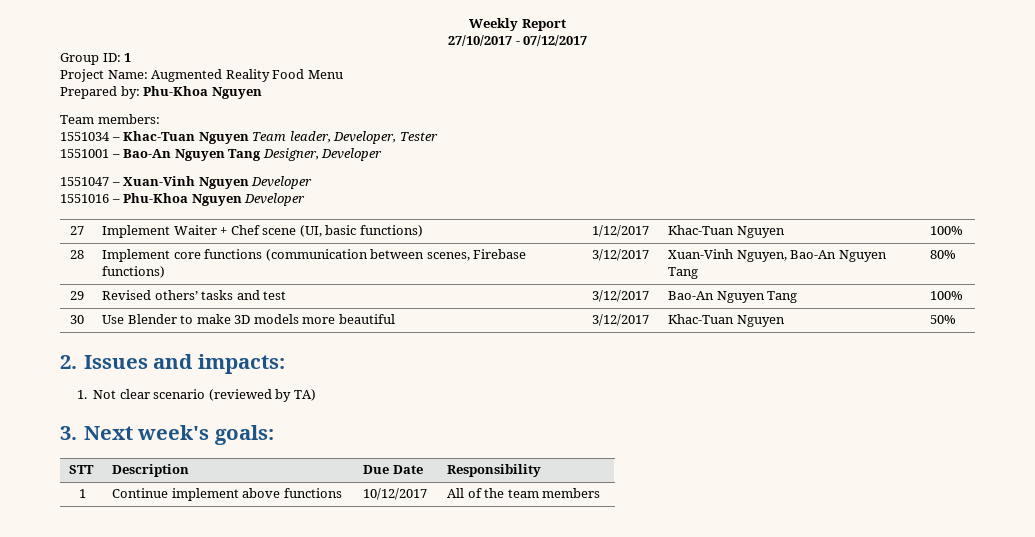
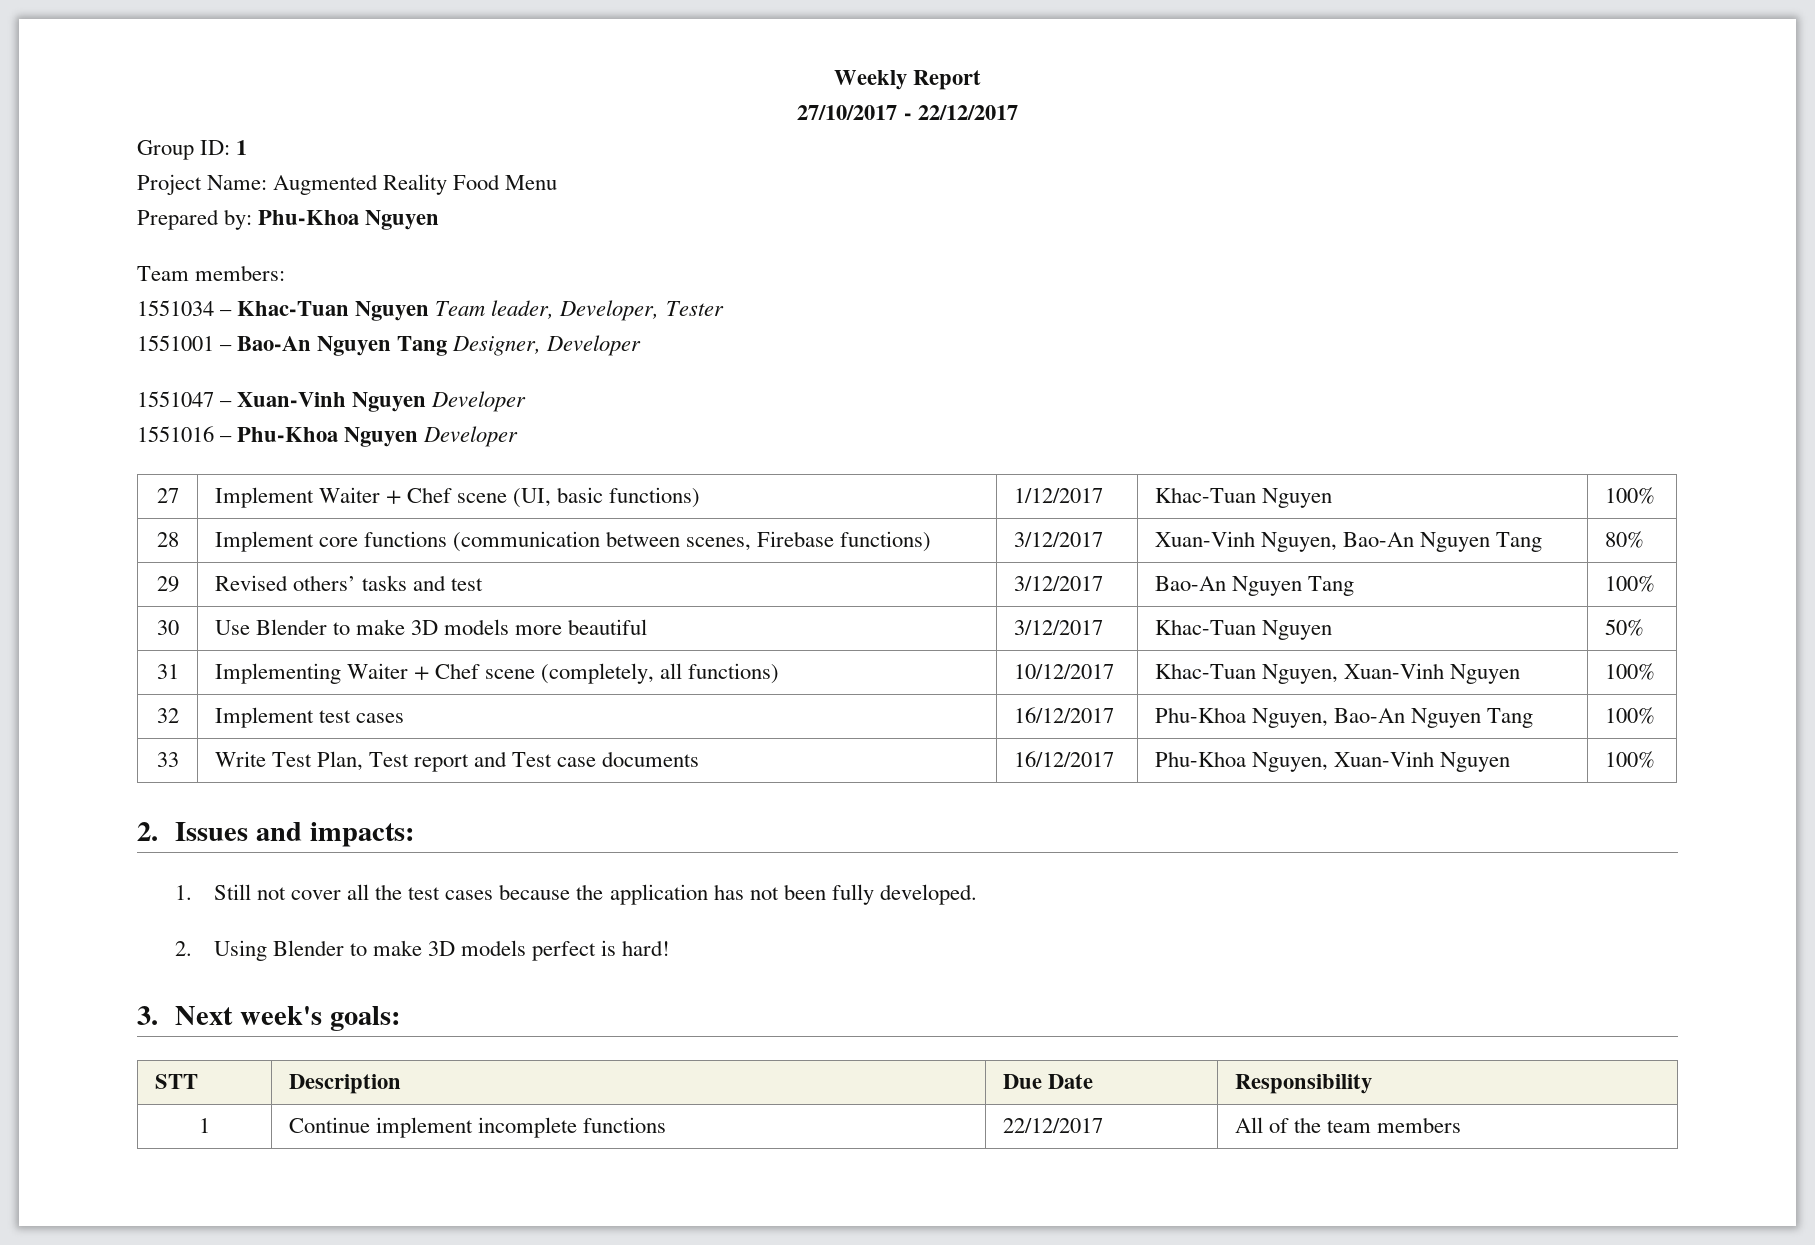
- 27/10/2017 - 07/12/2017
+ 27/10/2017 - 22/12/2017
+ 31 | Implementing Waiter + Chef scene (completely, all functions) | 10/12/2017 | Khac-Tuan Nguyen, Xuan-Vinh Nguyen | 100%
+ 32 | Implement test cases | 16/12/2017 | Phu-Khoa Nguyen, Bao-An Nguyen Tang | 100%
+ 33 | Write Test Plan, Test report and Test case documents | 16/12/2017 | Phu-Khoa Nguyen, Xuan-Vinh Nguyen | 100%
- 1. Not clear scenario (reviewed by TA)
+ 1. Still not cover all the test cases because the application has not been fully developed.
+ 2. Using Blender to make 3D models perfect is hard!
- 1 | Continue implement above functions | 10/12/2017 | All of the team members
+ 1 | Continue implement incomplete functions | 22/12/2017 | All of the team members

